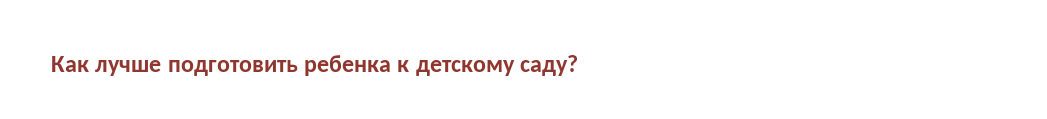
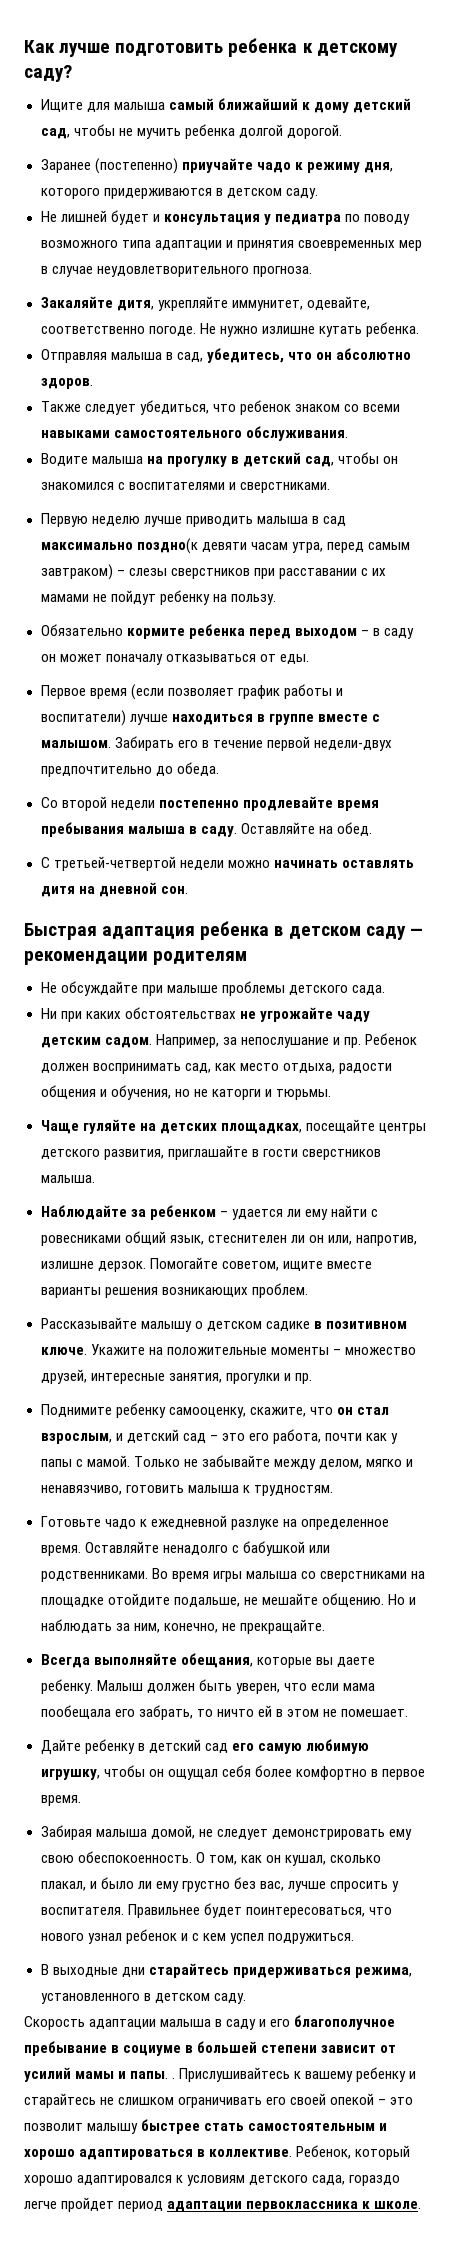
+ Ищите для малыша самый ближайший к дому детский сад, чтобы не мучить ребенка долгой дорогой.
+ Заранее (постепенно) приучайте чадо к режиму дня, которого придерживаются в детском саду.
+ Не лишней будет и консультация у педиатра по поводу возможного типа адаптации и принятия своевременных мер в случае неудовлетворительного прогноза.
+ Закаляйте дитя, укрепляйте иммунитет, одевайте, соответственно погоде. Не нужно излишне кутать ребенка.
+ Отправляя малыша в сад, убедитесь, что он абсолютно здоров.
+ Также следует убедиться, что ребенок знаком со всеми навыками самостоятельного обслуживания.
+ Водите малыша на прогулку в детский сад, чтобы он знакомился с воспитателями и сверстниками.
+ Первую неделю лучше приводить малыша в сад максимально поздно(к девяти часам утра, перед самым завтраком) – слезы сверстников при расставании с их мамами не пойдут ребенку на пользу.
+ Обязательно кормите ребенка перед выходом – в саду он может поначалу отказываться от еды.
+ Первое время (если позволяет график работы и воспитатели) лучше находиться в группе вместе с малышом. Забирать его в течение первой недели-двух предпочтительно до обеда.
+ Со второй недели постепенно продлевайте время пребывания малыша в саду. Оставляйте на обед.
+ С третьей-четвертой недели можно начинать оставлять дитя на дневной сон.
+ Быстрая адаптация ребенка в детском саду — рекомендации родителям
+ Не обсуждайте при малыше проблемы детского сада.
+ Ни при каких обстоятельствах не угрожайте чаду детским садом. Например, за непослушание и пр. Ребенок должен воспринимать сад, как место отдыха, радости общения и обучения, но не каторги и тюрьмы.
+ Чаще гуляйте на детских площадках, посещайте центры детского развития, приглашайте в гости сверстников малыша.
+ Наблюдайте за ребенком – удается ли ему найти с ровесниками общий язык, стеснителен ли он или, напротив, излишне дерзок. Помогайте советом, ищите вместе варианты решения возникающих проблем.
+ Рассказывайте малышу о детском садике в позитивном ключе. Укажите на положительные моменты – множество друзей, интересные занятия, прогулки и пр.
+ Поднимите ребенку самооценку, скажите, что он стал взрослым, и детский сад – это его работа, почти как у папы с мамой. Только не забывайте между делом, мягко и ненавязчиво, готовить малыша к трудностям.
+ Готовьте чадо к ежедневной разлуке на определенное время. Оставляйте ненадолго с бабушкой или родственниками. Во время игры малыша со сверстниками на площадке отойдите подальше, не мешайте общению. Но и наблюдать за ним, конечно, не прекращайте.
+ Всегда выполняйте обещания, которые вы даете ребенку. Малыш должен быть уверен, что если мама пообещала его забрать, то ничто ей в этом не помешает.
+ Дайте ребенку в детский сад его самую любимую игрушку, чтобы он ощущал себя более комфортно в первое время.
+ Забирая малыша домой, не следует демонстрировать ему свою обеспокоенность. О том, как он кушал, сколько плакал, и было ли ему грустно без вас, лучше спросить у воспитателя. Правильнее будет поинтересоваться, что нового узнал ребенок и с кем успел подружиться.
+ В выходные дни старайтесь придерживаться режима, установленного в детском саду.
+ Скорость адаптации малыша в саду и его благополучное пребывание в социуме в большей степени зависит от усилий мамы и папы. . Прислушивайтесь к вашему ребенку и старайтесь не слишком ограничивать его своей опекой – это позволит малышу быстрее стать самостоятельным и хорошо адаптироваться в коллективе. Ребенок, который хорошо адаптировался к условиям детского сада, гораздо легче пройдет период адаптации первоклассника к школе.

